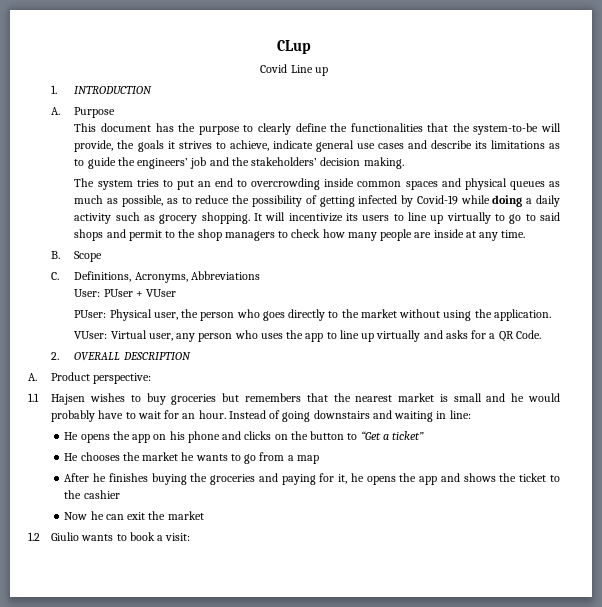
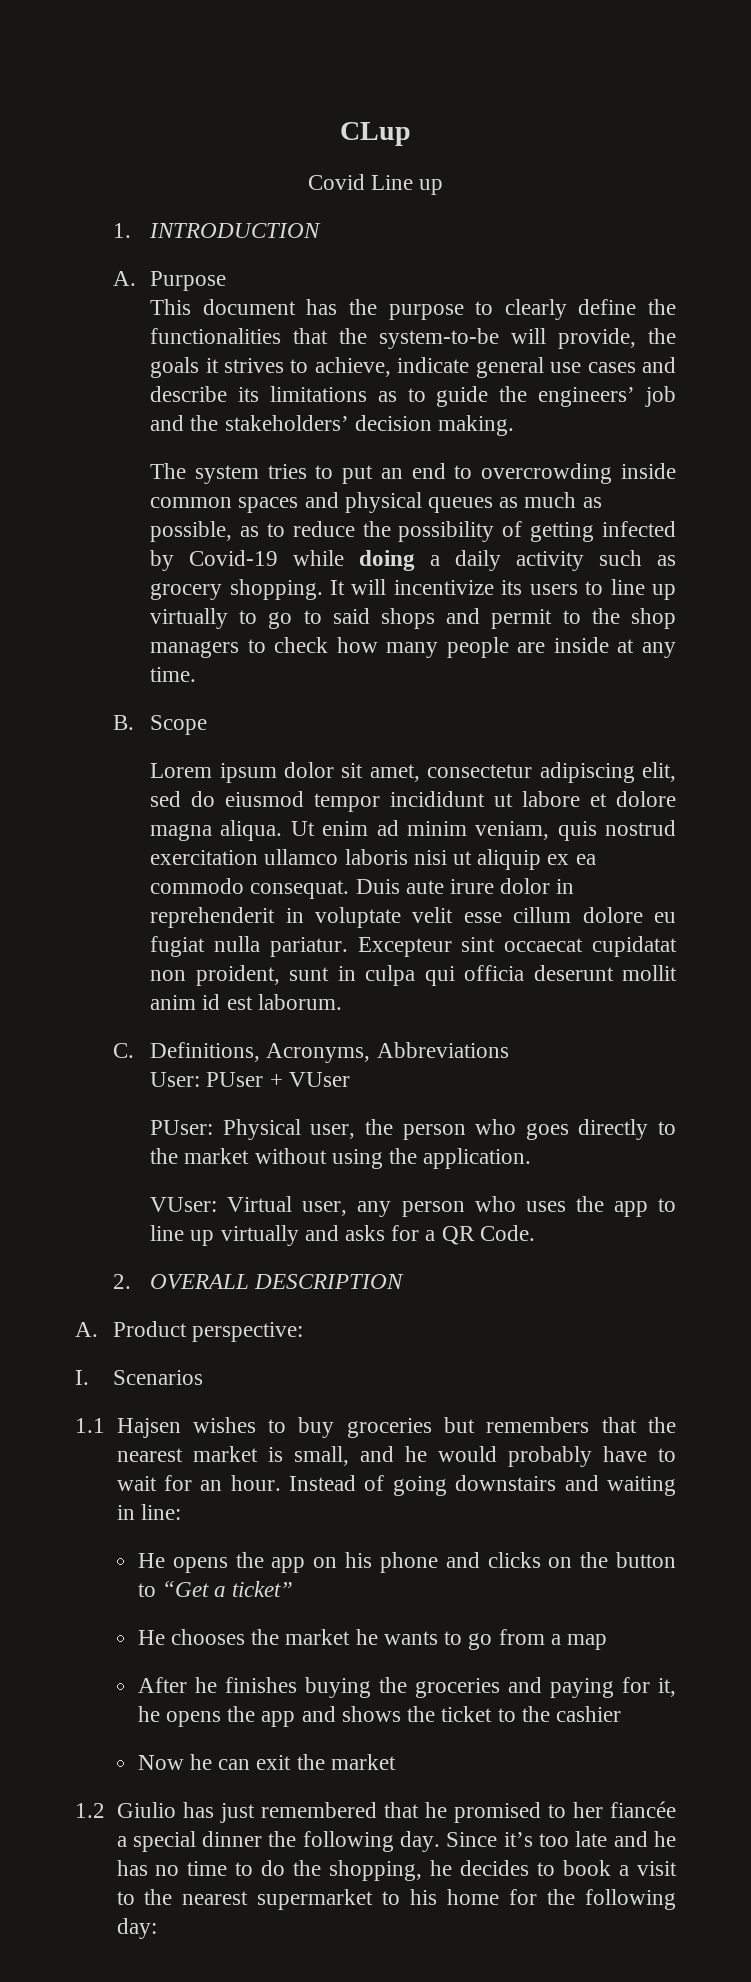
+ Lorem ipsum dolor sit amet, consectetur adipiscing elit, sed do eiusmod tempor incididunt ut labore et dolore magna aliqua. Ut enim ad minim veniam, quis nostrud exercitation ullamco laboris nisi ut aliquip ex ea commodo consequat. Duis aute irure dolor in reprehenderit in voluptate velit esse cillum dolore eu fugiat nulla pariatur. Excepteur sint occaecat cupidatat non proident, sunt in culpa qui officia deserunt mollit anim id est laborum.
+ I. Scenarios
- 1.1 Hajsen wishes to buy groceries but remembers that the nearest market is small and he would probably have to wait for an hour.
+ 1.1 Hajsen wishes to buy groceries but remembers that the nearest market is small, and he would probably have to wait for an hour.
- 1.2 Giulio wants to book a visit:
+ 1.2 Giulio has just remembered that he promised to her fiancée a special dinner the following day. Since it’s too late and he has no time to do the shopping, he decides to book a visit to the nearest supermarket to his home for the following day:

